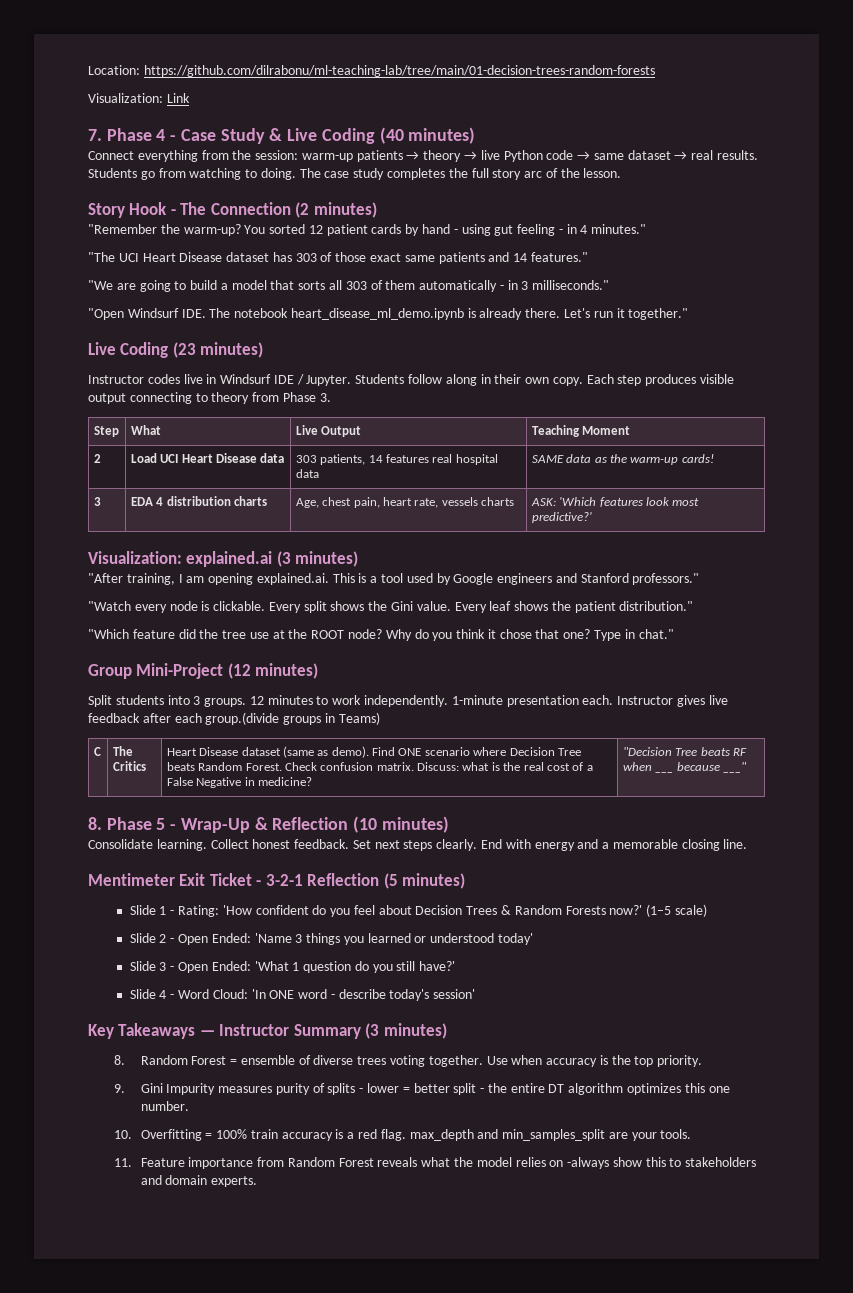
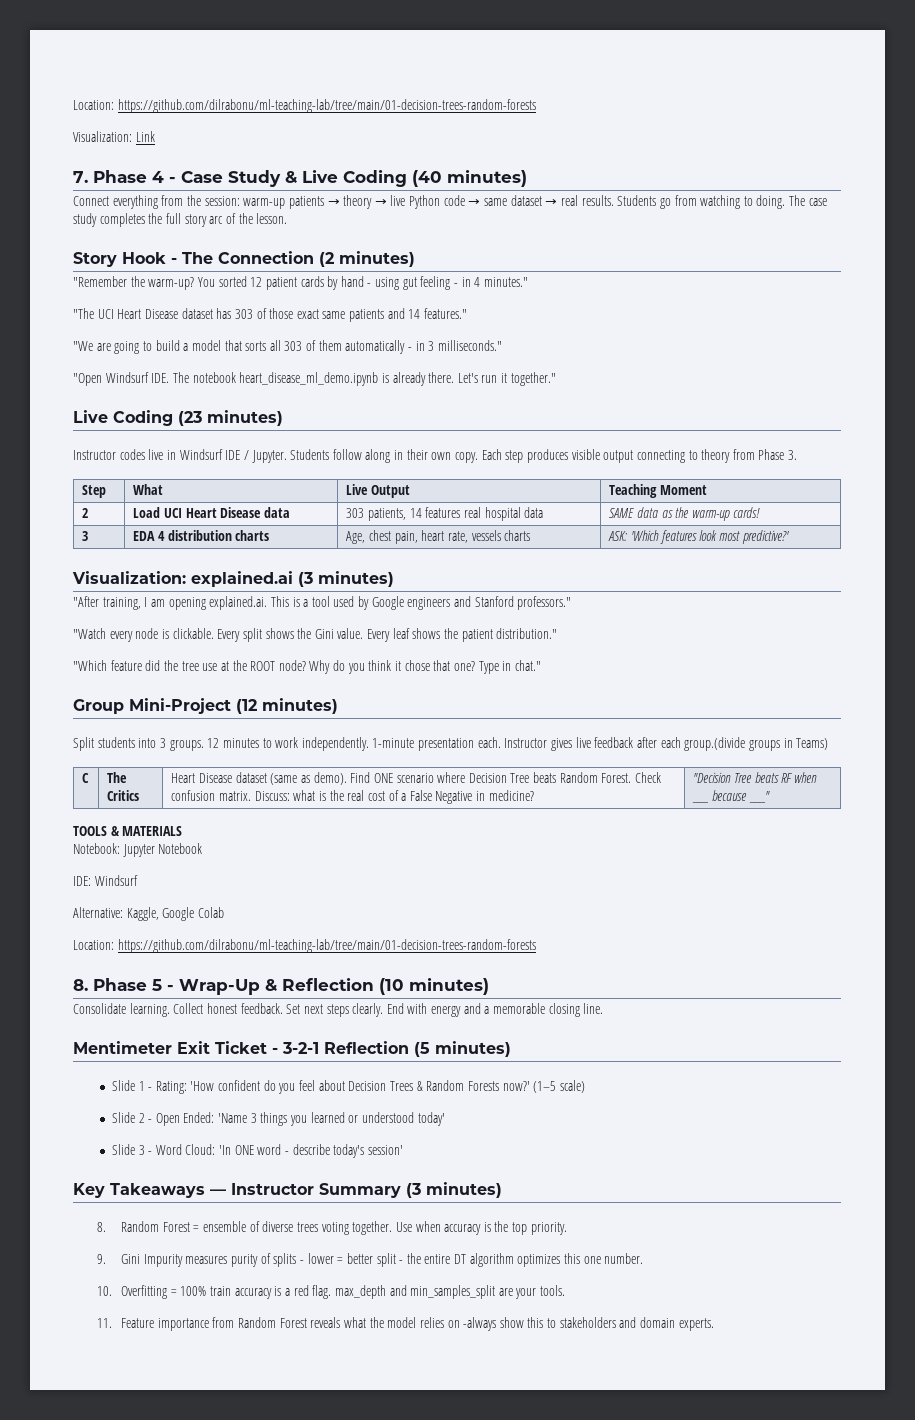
+ TOOLS & MATERIALS
+ Notebook: Jupyter Notebook
+ IDE: Windsurf
+ Alternative: Kaggle, Google Colab
+ Location: https://github.com/dilrabonu/ml-teaching-lab/tree/main/01-decision-trees-random-forests
- Slide 3 - Open Ended: 'What 1 question do you still have?'
- Slide 4 - Word Cloud: 'In ONE word - describe today's session'
+ Slide 3 - Word Cloud: 'In ONE word - describe today's session'

